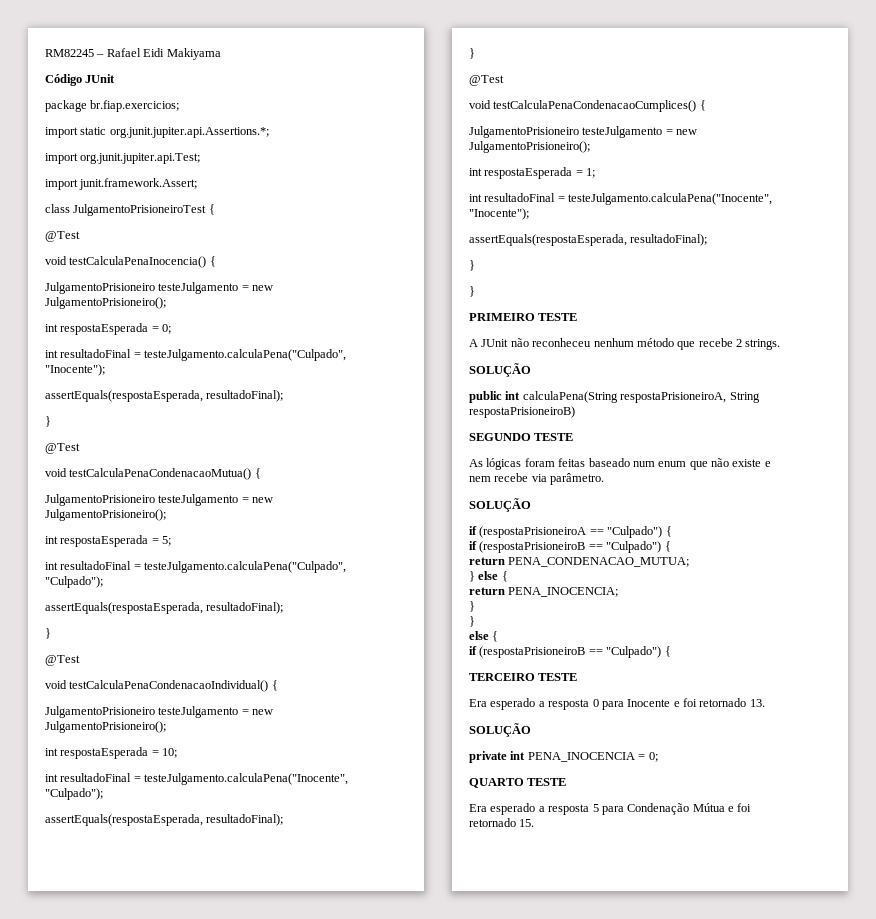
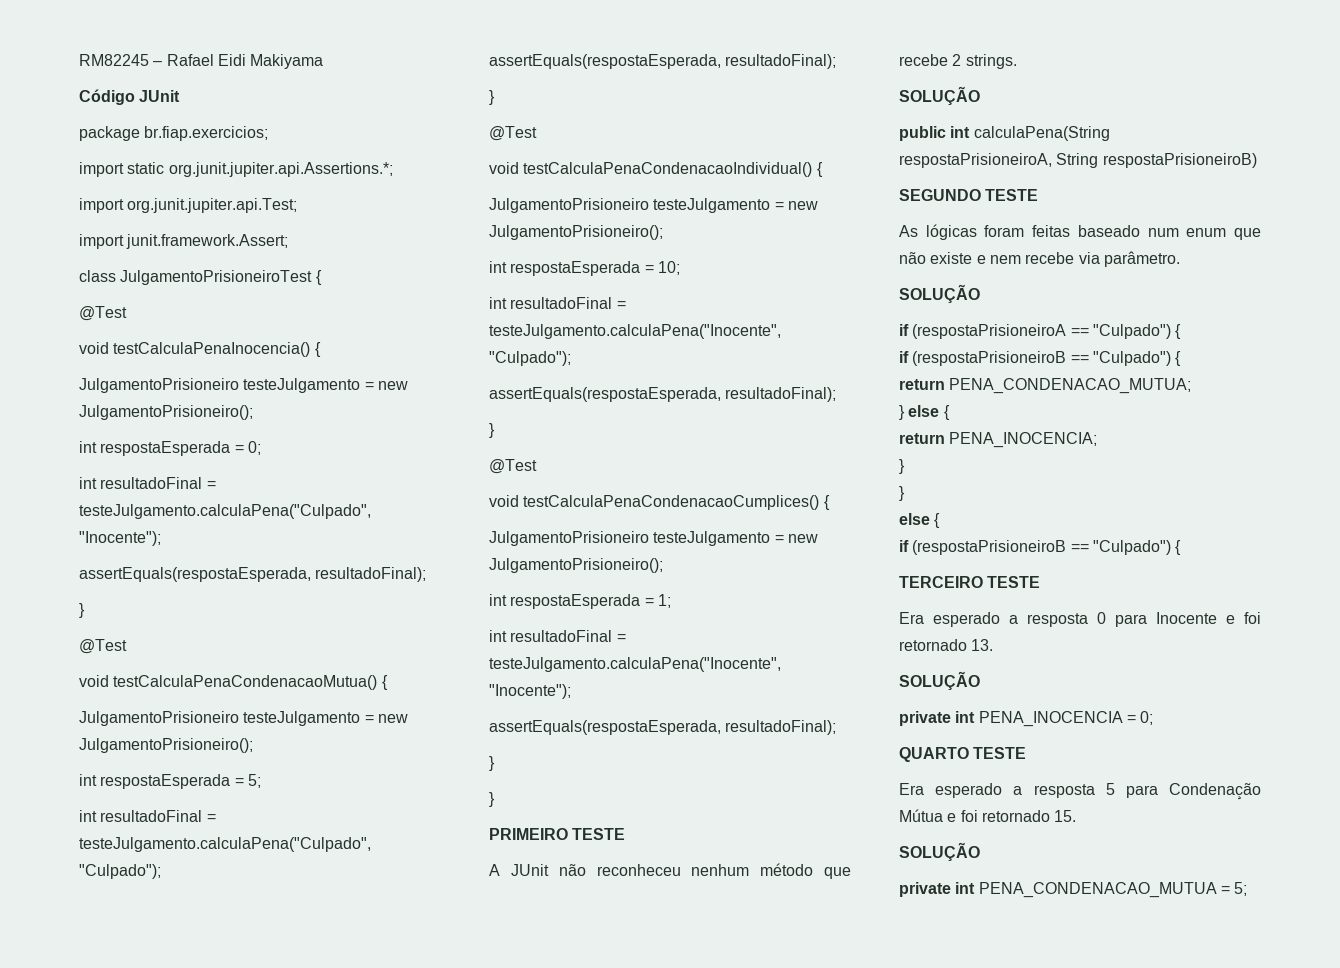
  Era esperado a resposta 5 para Condenação Mútua e foi retornado 15.
+ SOLUÇÃO
+ private int PENA_CONDENACAO_MUTUA = 5;

